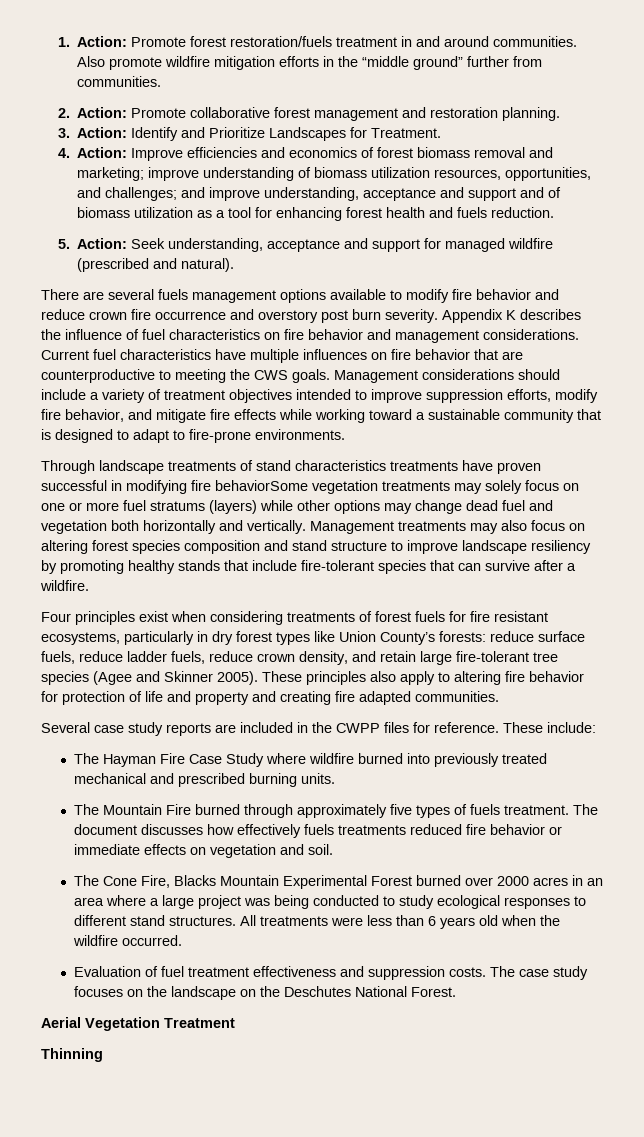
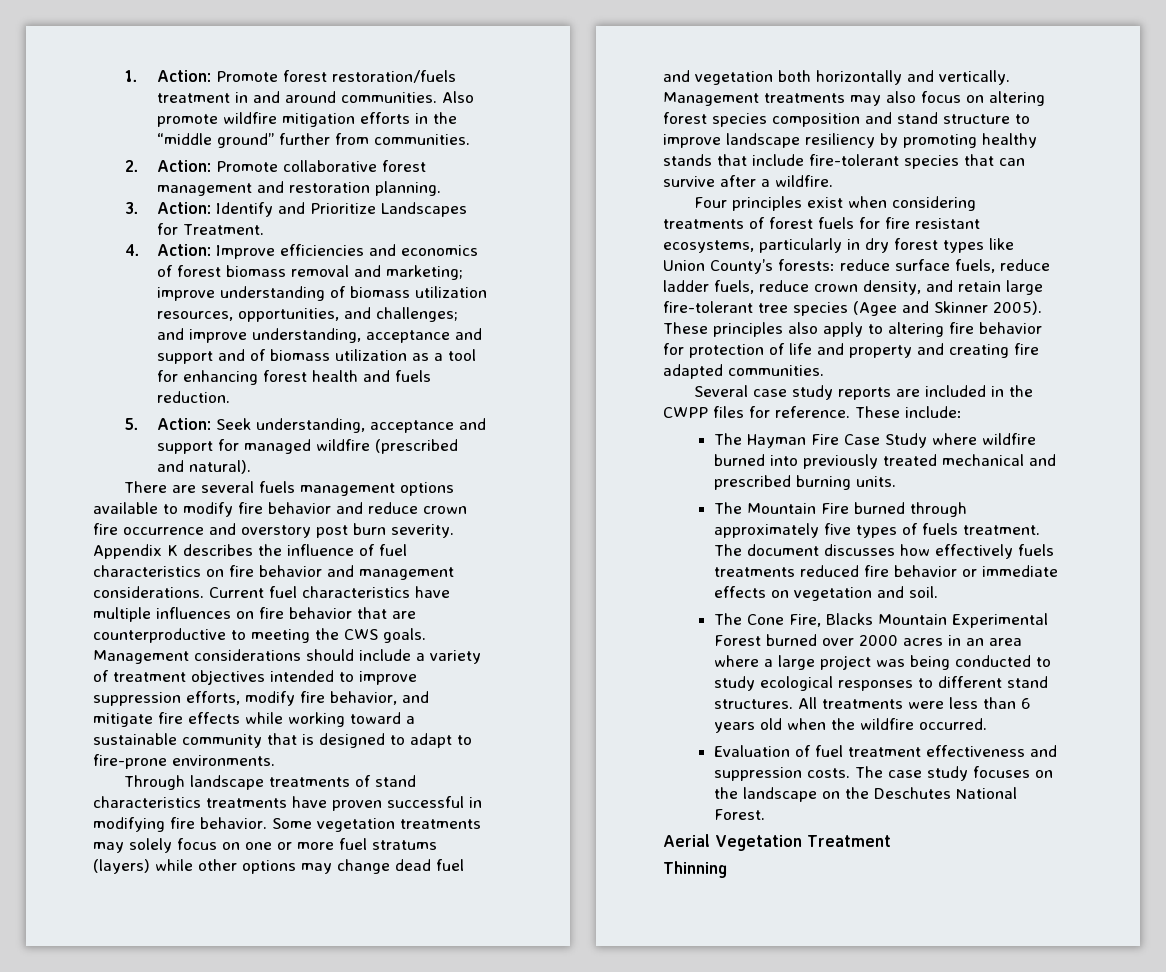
- Through landscape treatments of stand characteristics treatments have proven successful in modifying fire behaviorSome vegetation treatments may solely focus on one or more fuel stratums (layers) while other options may change dead fuel and vegetation both horizontally and vertically.
+ Through landscape treatments of stand characteristics treatments have proven successful in modifying fire behavior. Some vegetation treatments may solely focus on one or more fuel stratums (layers) while other options may change dead fuel and vegetation both horizontally and vertically.

